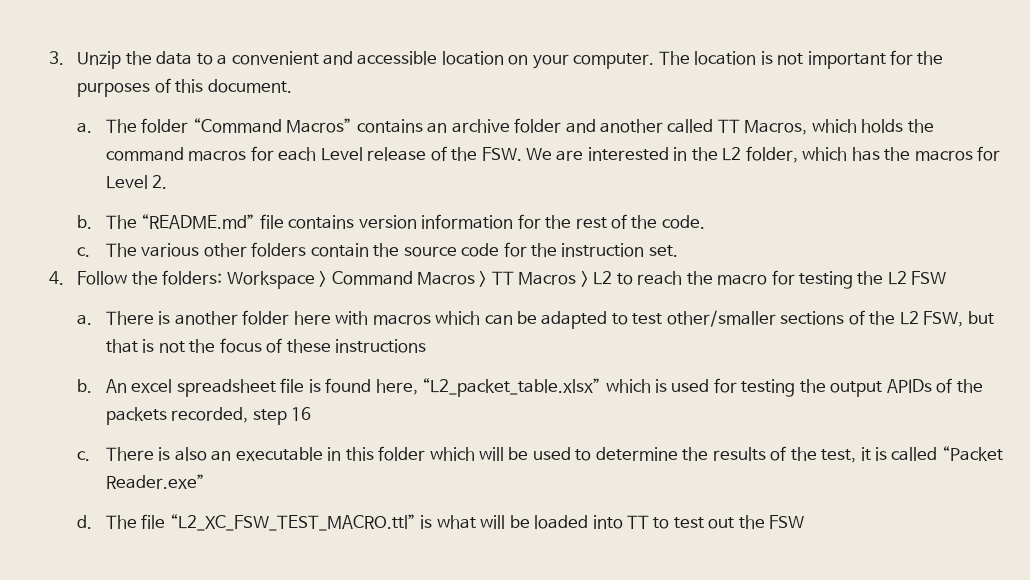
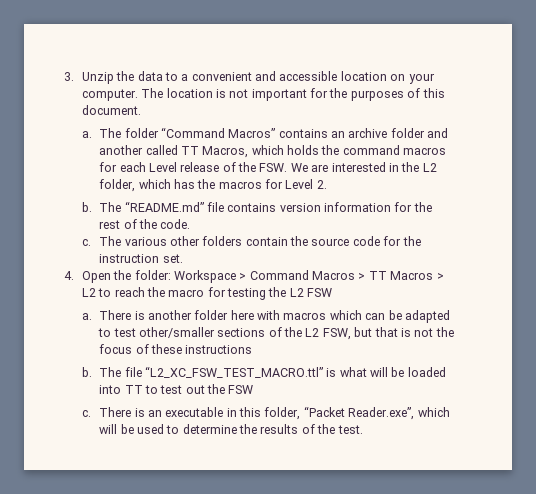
- 4. Follow the folders: Workspace > Command Macros > TT Macros > L2 to reach the macro for testing the L2 FSW
+ 4. Open the folder: Workspace > Command Macros > TT Macros > L2 to reach the macro for testing the L2 FSW
- An excel spreadsheet file is found here, “L2_packet_table.xlsx” which is used for testing the output APIDs of the packets recorded, step 16
- c. There is also an executable in this folder which will be used to determine the results of the test, it is called “Packet Reader.exe”
- d.
+ c. There is an executable in this folder, “Packet Reader.exe”, which will be used to determine the results of the test.

